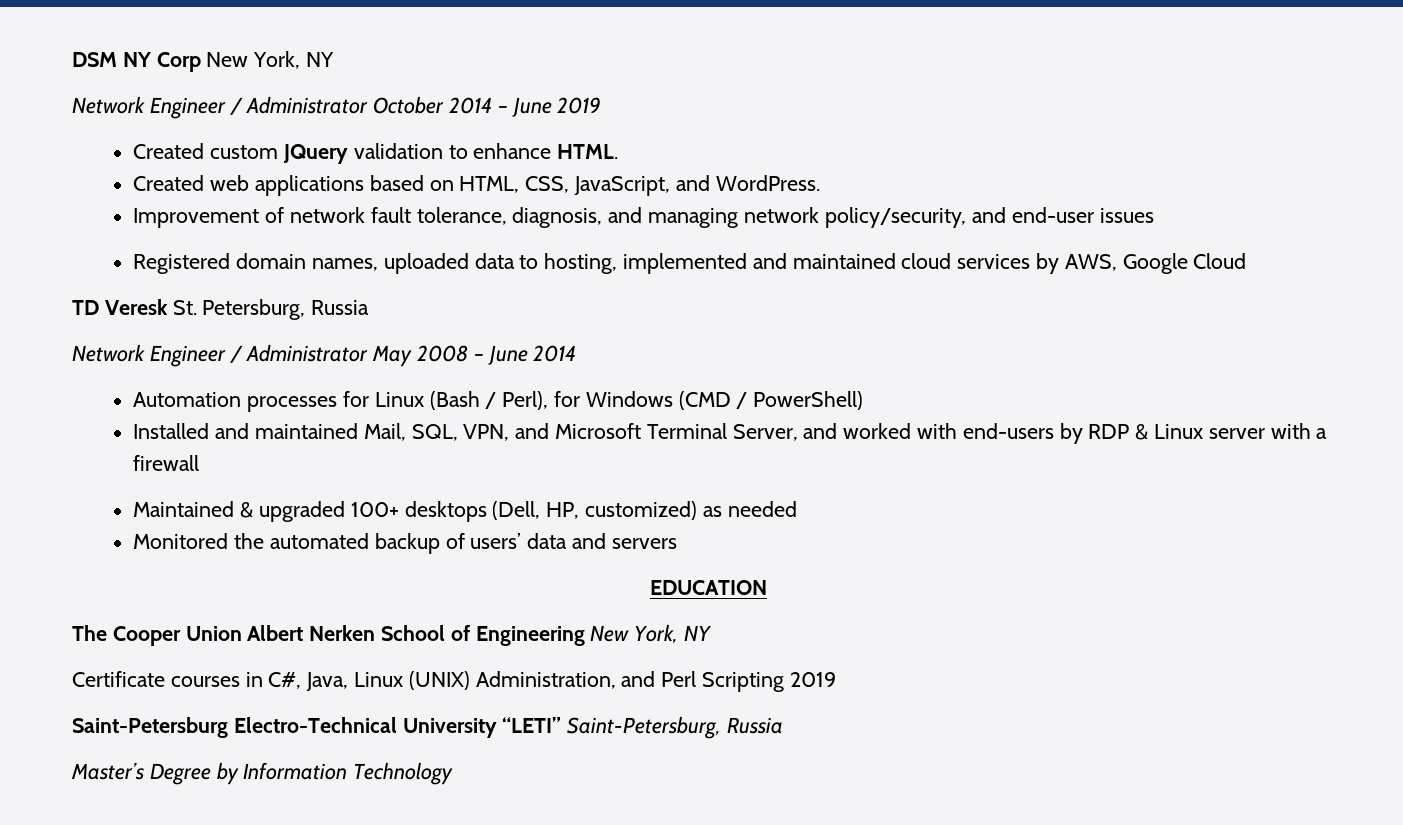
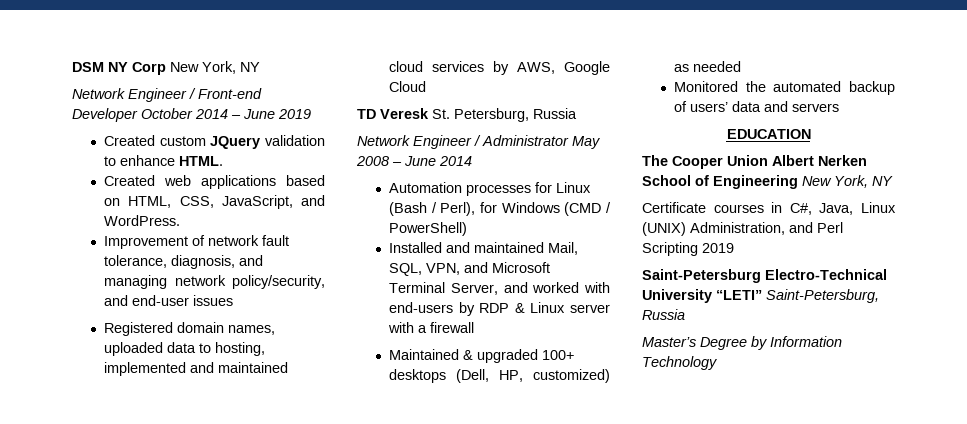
- Network Engineer / Administrator October 2014 – June 2019
+ Network Engineer / Front-end Developer October 2014 – June 2019

